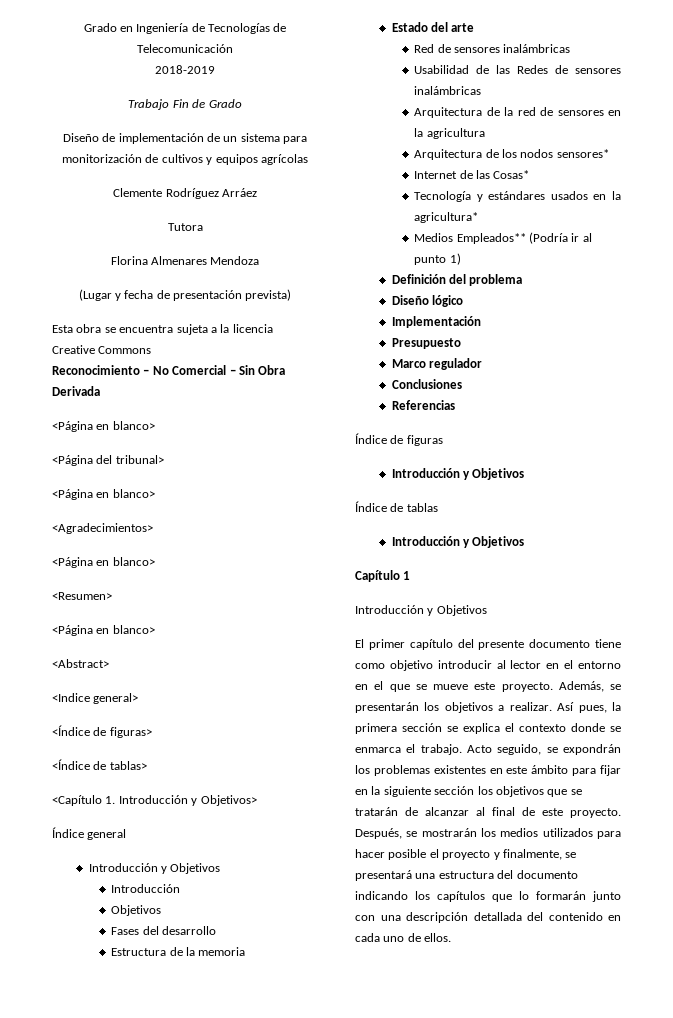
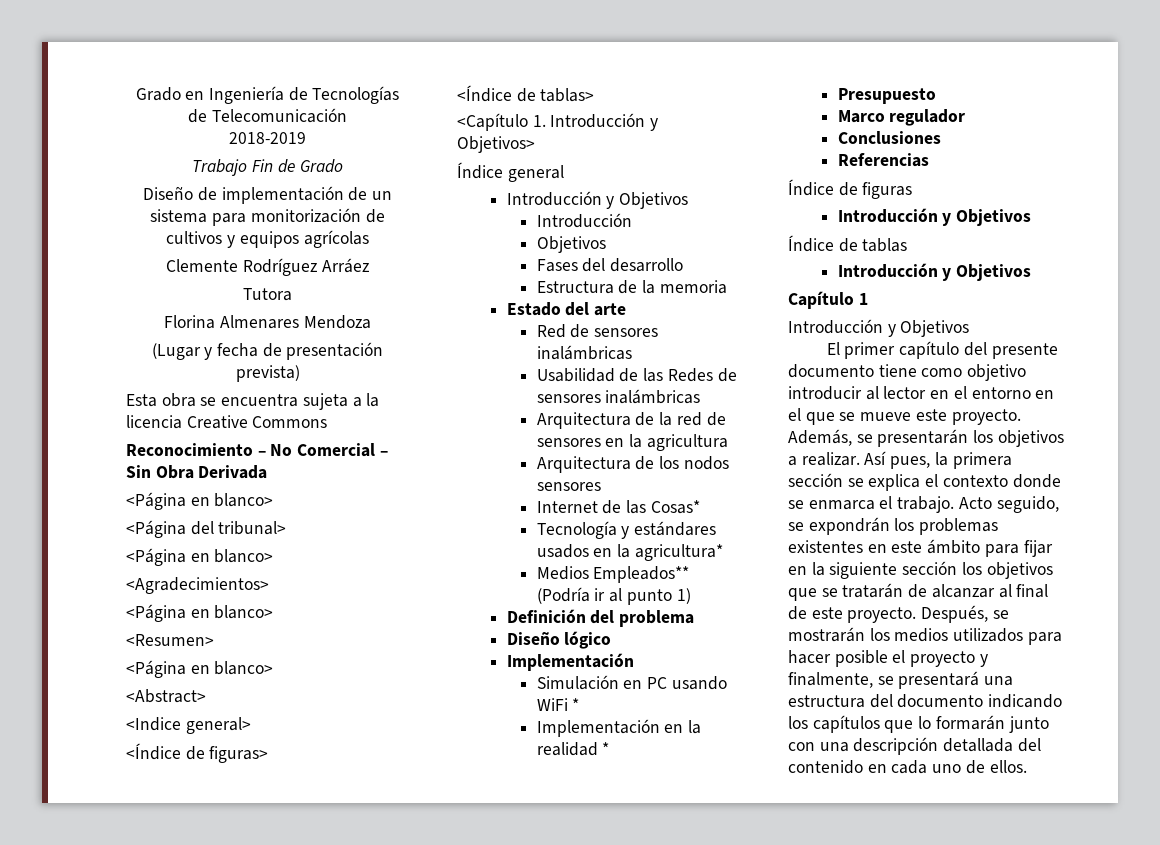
- Arquitectura de los nodos sensores*
+ Arquitectura de los nodos sensores
+ Simulación en PC usando WiFi *
+ Implementación en la realidad *

